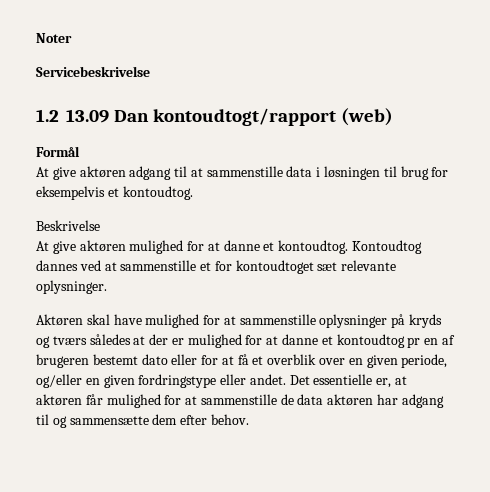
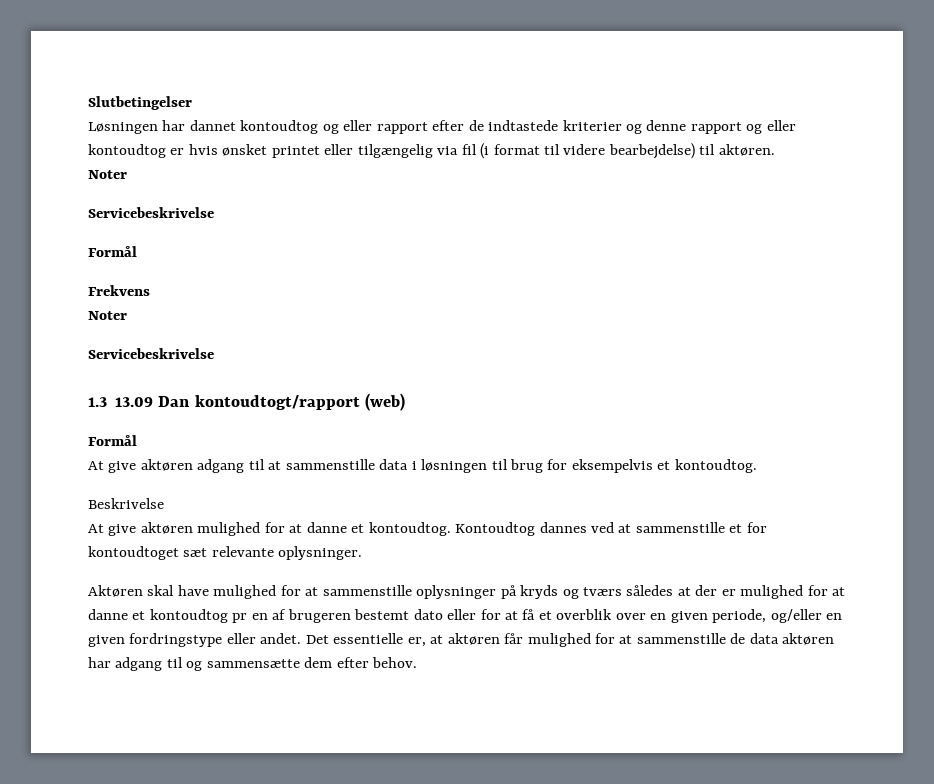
+ Slutbetingelser
+ Løsningen har dannet kontoudtog og eller rapport efter de indtastede kriterier og denne rapport og eller kontoudtog er hvis ønsket printet eller tilgængelig via fil (i format til videre bearbejdelse) til aktøren.
  Noter
  Servicebeskrivelse
- 1.2 13.09 Dan kontoudtogt/rapport (web)
+ Formål
+ Frekvens
+ Noter
+ Servicebeskrivelse
+ 1.3 13.09 Dan kontoudtogt/rapport (web)

